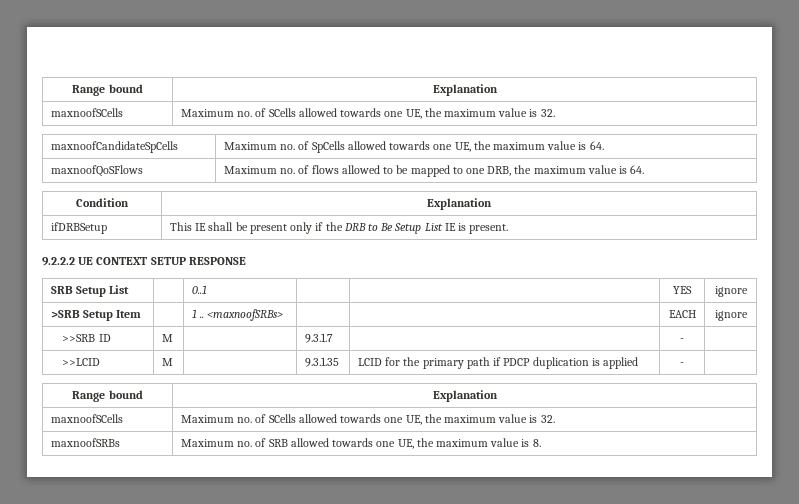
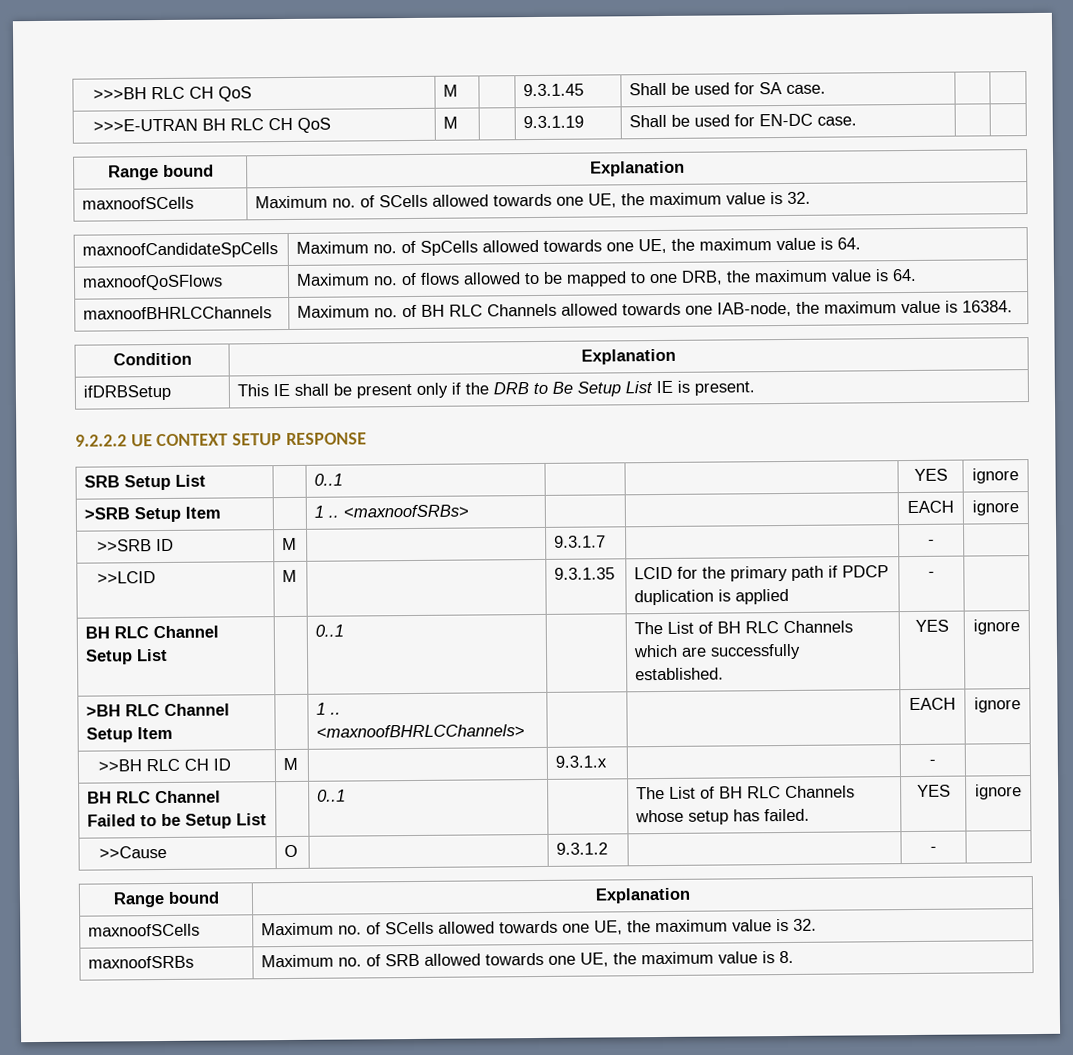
+ >>>BH RLC CH QoS | M | | 9.3.1.45 | Shall be used for SA case. | |
+ >>>E-UTRAN BH RLC CH QoS | M | | 9.3.1.19 | Shall be used for EN-DC case. | |
+ maxnoofBHRLCChannels | Maximum no. of BH RLC Channels allowed towards one IAB-node, the maximum value is 16384.
+ BH RLC Channel Setup List | | 0..1 | | The List of BH RLC Channels which are successfully established. | YES | ignore
+ >BH RLC Channel Setup Item | | 1 .. <maxnoofBHRLCChannels> | | | EACH | ignore
+ >>BH RLC CH ID | M | | 9.3.1.x | | - |
+ BH RLC Channel Failed to be Setup List | | 0..1 | | The List of BH RLC Channels whose setup has failed. | YES | ignore
+ >>Cause | O | | 9.3.1.2 | | - |

